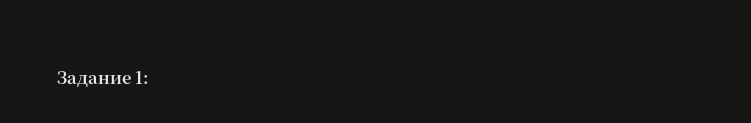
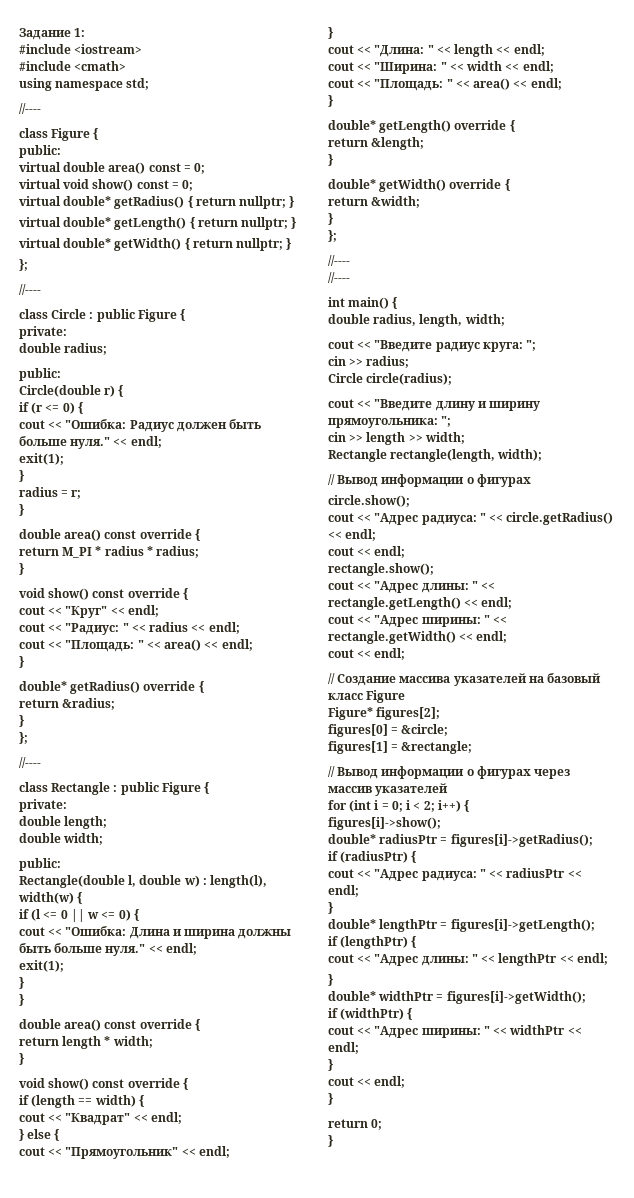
+ #include <iostream>
+ #include <cmath>
+ using namespace std;
+ //----
+ class Figure {
+ public:
+ virtual double area() const = 0;
+ virtual void show() const = 0;
+ virtual double* getRadius() { return nullptr; }
+ virtual double* getLength() { return nullptr; }
+ virtual double* getWidth() { return nullptr; }
+ };
+ //----
+ class Circle : public Figure {
+ private:
+ double radius;
+ public:
+ Circle(double r) {
+ if (r <= 0) {
+ cout << "Ошибка: Радиус должен быть больше нуля." << endl;
+ exit(1);
+ }
+ radius = r;
+ }
+ double area() const override {
+ return M_PI * radius * radius;
+ }
+ void show() const override {
+ cout << "Круг" << endl;
+ cout << "Радиус: " << radius << endl;
+ cout << "Площадь: " << area() << endl;
+ }
+ double* getRadius() override {
+ return &radius;
+ }
+ };
+ //----
+ class Rectangle : public Figure {
+ private:
+ double length;
+ double width;
+ public:
+ Rectangle(double l, double w) : length(l), width(w) {
+ if (l <= 0 || w <= 0) {
+ cout << "Ошибка: Длина и ширина должны быть больше нуля." << endl;
+ exit(1);
+ }
+ }
+ double area() const override {
+ return length * width;
+ }
+ void show() const override {
+ if (length == width) {
+ cout << "Квадрат" << endl;
+ } else {
+ cout << "Прямоугольник" << endl;
+ }
+ cout << "Длина: " << length << endl;
+ cout << "Ширина: " << width << endl;
+ cout << "Площадь: " << area() << endl;
+ }
+ double* getLength() override {
+ return &length;
+ }
+ double* getWidth() override {
+ return &width;
+ }
+ };
+ //----
+ //----
+ int main() {
+ double radius, length, width;
+ cout << "Введите радиус круга: ";
+ cin >> radius;
+ Circle circle(radius);
+ cout << "Введите длину и ширину прямоугольника: ";
+ cin >> length >> width;
+ Rectangle rectangle(length, width);
+ // Вывод информации о фигурах
+ circle.show();
+ cout << "Адрес радиуса: " << circle.getRadius() << endl;
+ cout << endl;
+ rectangle.show();
+ cout << "Адрес длины: " << rectangle.getLength() << endl;
+ cout << "Адрес ширины: " << rectangle.getWidth() << endl;
+ cout << endl;
+ // Создание массива указателей на базовый класс Figure
+ Figure* figures[2];
+ figures[0] = &circle;
+ figures[1] = &rectangle;
+ // Вывод информации о фигурах через массив указателей
+ for (int i = 0; i < 2; i++) {
+ figures[i]->show();
+ double* radiusPtr = figures[i]->getRadius();
+ if (radiusPtr) {
+ cout << "Адрес радиуса: " << radiusPtr << endl;
+ }
+ double* lengthPtr = figures[i]->getLength();
+ if (lengthPtr) {
+ cout << "Адрес длины: " << lengthPtr << endl;
+ }
+ double* widthPtr = figures[i]->getWidth();
+ if (widthPtr) {
+ cout << "Адрес ширины: " << widthPtr << endl;
+ }
+ cout << endl;
+ }
+ return 0;
+ }

